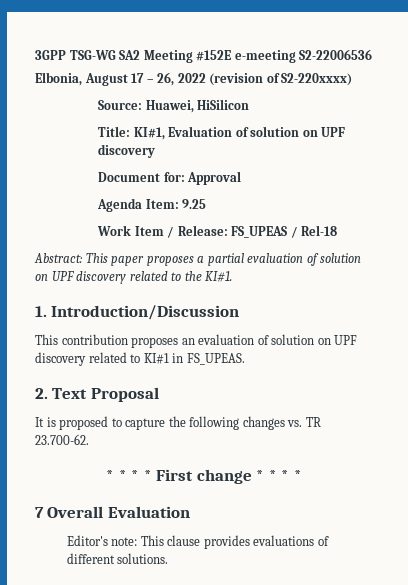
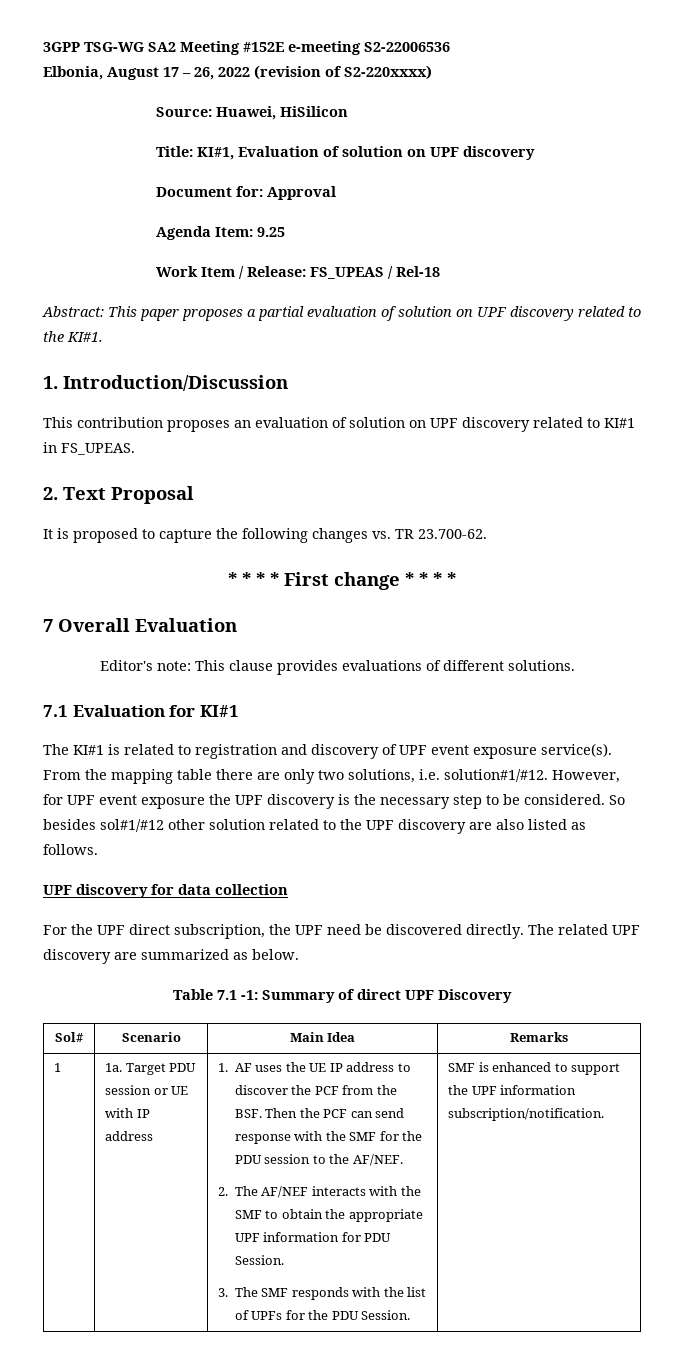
+ 7.1 Evaluation for KI#1
+ The KI#1 is related to registration and discovery of UPF event exposure service(s). From the mapping table there are only two solutions, i.e. solution#1/#12. However, for UPF event exposure the UPF discovery is the necessary step to be considered. So besides sol#1/#12 other solution related to the UPF discovery are also listed as follows.
+ UPF discovery for data collection
+ For the UPF direct subscription, the UPF need be discovered directly. The related UPF discovery are summarized as below.
+ Table 7.1 -1: Summary of direct UPF Discovery
+ Sol# | Scenario | Main Idea | Remarks
+ 1 | 1a. Target PDU session or UE with IP address | 1. AF uses the UE IP address to discover the PCF from the BSF. Then the PCF can send response with the SMF for the PDU session to the AF/NEF.
+ 2. The AF/NEF interacts with the SMF to obtain the appropriate UPF information for PDU Session.
+ 3. The SMF responds with the list of UPFs for the PDU Session. | SMF is enhanced to support the UPF information subscription/notification.

